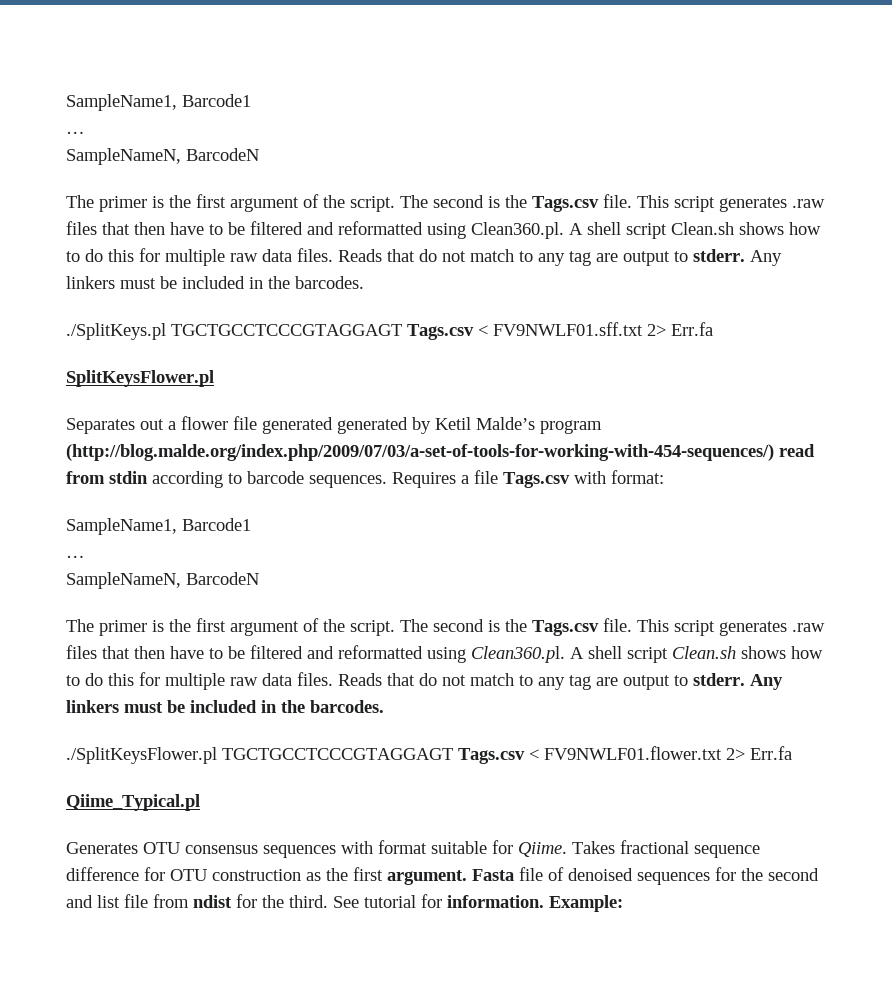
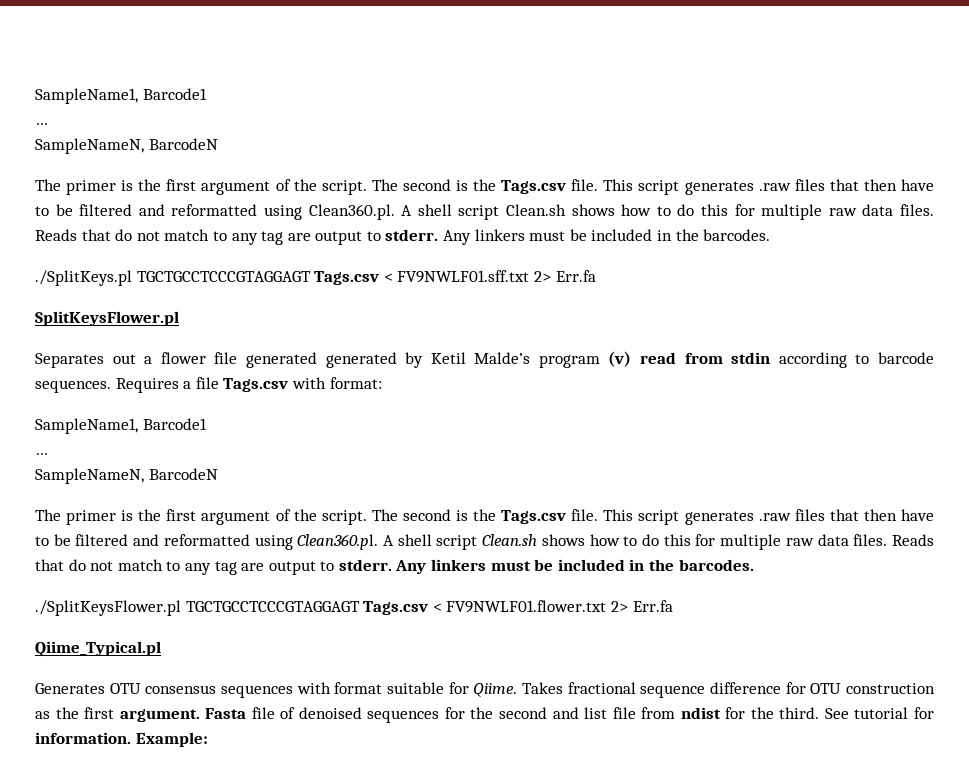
- Separates out a flower file generated generated by Ketil Malde’s program (http://blog.malde.org/index.php/2009/07/03/a-set-of-tools-for-working-with-454-sequences/) read from stdin according to barcode sequences.
+ Separates out a flower file generated generated by Ketil Malde’s program (v) read from stdin according to barcode sequences.

